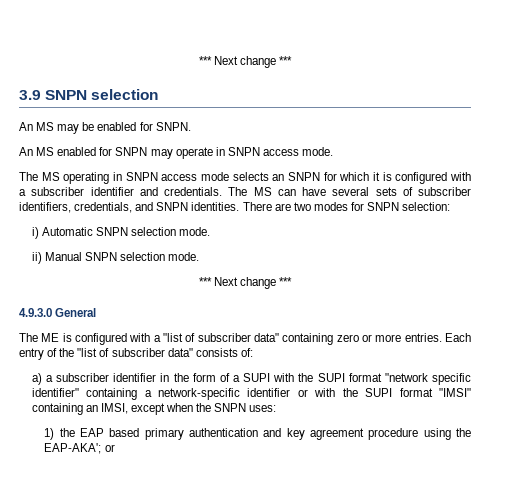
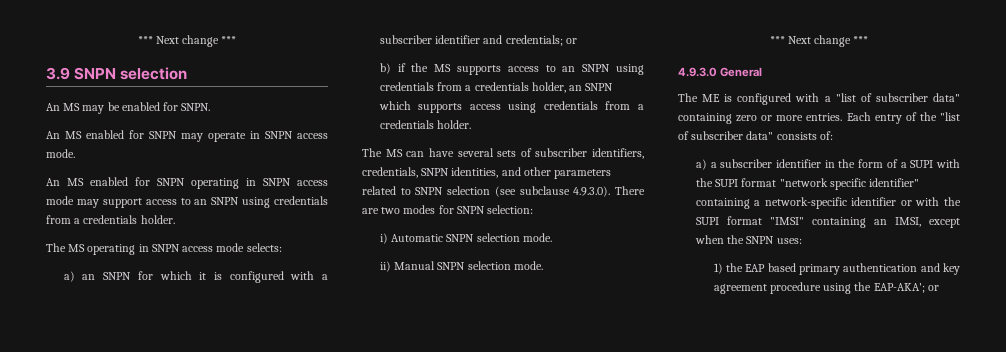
+ An MS enabled for SNPN operating in SNPN access mode may support access to an SNPN using credentials from a credentials holder.
- The MS operating in SNPN access mode selects an SNPN for which it is configured with a subscriber identifier and credentials. The MS can have several sets of subscriber identifiers, credentials, and SNPN identities. There are two modes for SNPN selection:
+ The MS operating in SNPN access mode selects:
+ a) an SNPN for which it is configured with a subscriber identifier and credentials; or
+ b) if the MS supports access to an SNPN using credentials from a credentials holder, an SNPN which supports access using credentials from a credentials holder.
+ The MS can have several sets of subscriber identifiers, credentials, SNPN identities, and other parameters related to SNPN selection (see subclause 4.9.3.0). There are two modes for SNPN selection:

